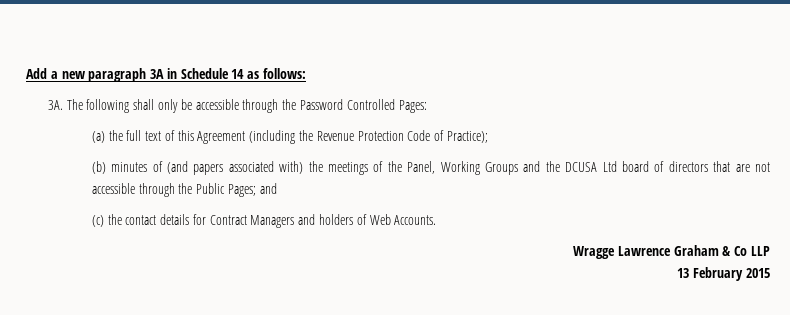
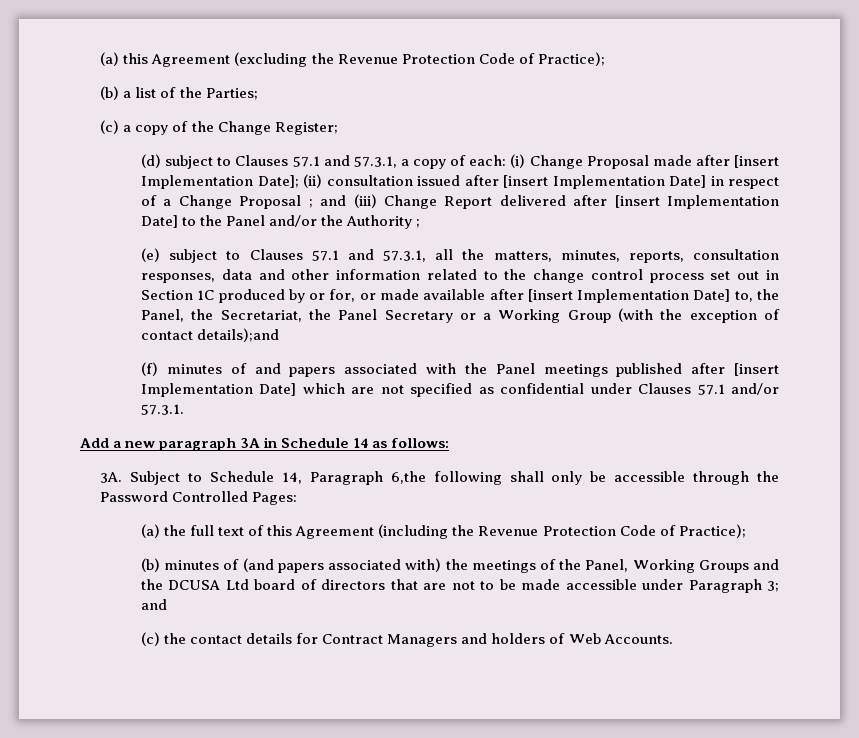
+ (a) this Agreement (excluding the Revenue Protection Code of Practice);
+ (b) a list of the Parties;
+ (c) a copy of the Change Register;
+ (d) subject to Clauses 57.1 and 57.3.1, a copy of each: (i) Change Proposal made after [insert Implementation Date]; (ii) consultation issued after [insert Implementation Date] in respect of a Change Proposal ; and (iii) Change Report delivered after [insert Implementation Date] to the Panel and/or the Authority ;
+ (e) subject to Clauses 57.1 and 57.3.1, all the matters, minutes, reports, consultation responses, data and other information related to the change control process set out in Section 1C produced by or for, or made available after [insert Implementation Date] to, the Panel, the Secretariat, the Panel Secretary or a Working Group (with the exception of contact details);and
+ (f) minutes of and papers associated with the Panel meetings published after [insert Implementation Date] which are not specified as confidential under Clauses 57.1 and/or 57.3.1.
- The following shall only be accessible through the Password Controlled Pages:
+ Subject to Schedule 14, Paragraph 6,the following shall only be accessible through the Password Controlled Pages:
- (b) minutes of (and papers associated with) the meetings of the Panel, Working Groups and the DCUSA Ltd board of directors that are not accessible through the Public Pages; and
+ (b) minutes of (and papers associated with) the meetings of the Panel, Working Groups and the DCUSA Ltd board of directors that are not to be made accessible under Paragraph 3; and
- Wragge Lawrence Graham & Co LLP
- 13 February 2015

